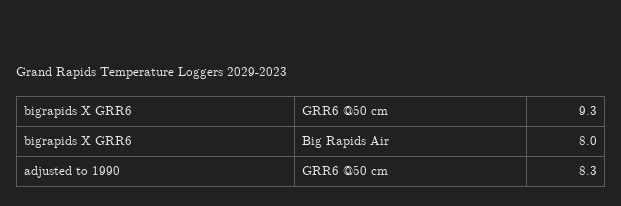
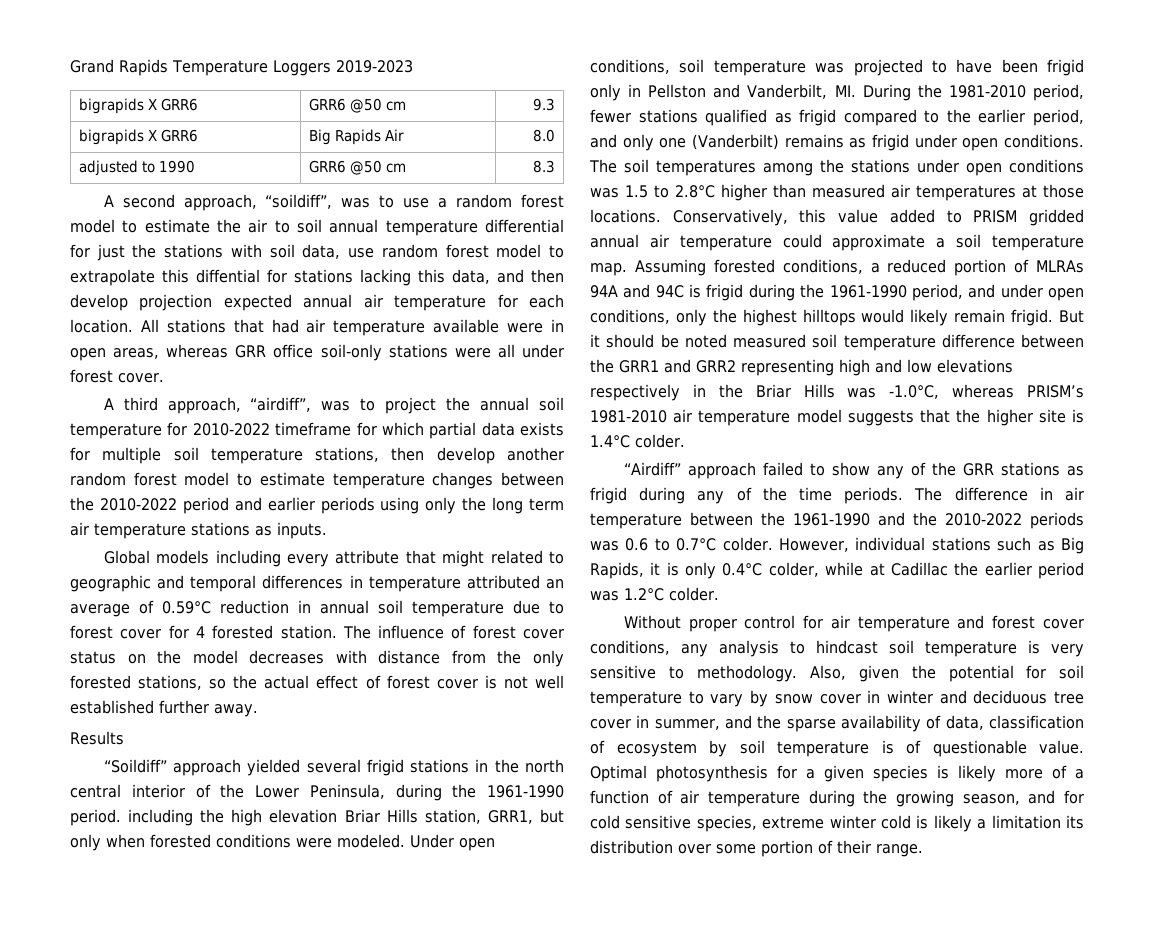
- Grand Rapids Temperature Loggers 2029-2023
+ Grand Rapids Temperature Loggers 2019-2023
+ A second approach, “soildiff”, was to use a random forest model to estimate the air to soil annual temperature differential for just the stations with soil data, use random forest model to extrapolate this diffential for stations lacking this data, and then develop projection expected annual air temperature for each location. All stations that had air temperature available were in open areas, whereas GRR office soil-only stations were all under forest cover.
+ A third approach, “airdiff”, was to project the annual soil temperature for 2010-2022 timeframe for which partial data exists for multiple soil temperature stations, then develop another random forest model to estimate temperature changes between the 2010-2022 period and earlier periods using only the long term air temperature stations as inputs.
+ Global models including every attribute that might related to geographic and temporal differences in temperature attributed an average of 0.59°C reduction in annual soil temperature due to forest cover for 4 forested station. The influence of forest cover status on the model decreases with distance from the only forested stations, so the actual effect of forest cover is not well established further away.
+ Results
+ “Soildiff” approach yielded several frigid stations in the north central interior of the Lower Peninsula, during the 1961-1990 period. including the high elevation Briar Hills station, GRR1, but only when forested conditions were modeled. Under open conditions, soil temperature was projected to have been frigid only in Pellston and Vanderbilt, MI. During the 1981-2010 period, fewer stations qualified as frigid compared to the earlier period, and only one (Vanderbilt) remains as frigid under open conditions. The soil temperatures among the stations under open conditions was 1.5 to 2.8°C higher than measured air temperatures at those locations. Conservatively, this value added to PRISM gridded annual air temperature could approximate a soil temperature map. Assuming forested conditions, a reduced portion of MLRAs 94A and 94C is frigid during the 1961-1990 period, and under open conditions, only the highest hilltops would likely remain frigid. But it should be noted measured soil temperature difference between the GRR1 and GRR2 representing high and low elevations respectively in the Briar Hills was -1.0°C, whereas PRISM’s 1981-2010 air temperature model suggests that the higher site is 1.4°C colder.
+ “Airdiff” approach failed to show any of the GRR stations as frigid during any of the time periods. The difference in air temperature between the 1961-1990 and the 2010-2022 periods was 0.6 to 0.7°C colder. However, individual stations such as Big Rapids, it is only 0.4°C colder, while at Cadillac the earlier period was 1.2°C colder.
+ Without proper control for air temperature and forest cover conditions, any analysis to hindcast soil temperature is very sensitive to methodology. Also, given the potential for soil temperature to vary by snow cover in winter and deciduous tree cover in summer, and the sparse availability of data, classification of ecosystem by soil temperature is of questionable value. Optimal photosynthesis for a given species is likely more of a function of air temperature during the growing season, and for cold sensitive species, extreme winter cold is likely a limitation its distribution over some portion of their range.

